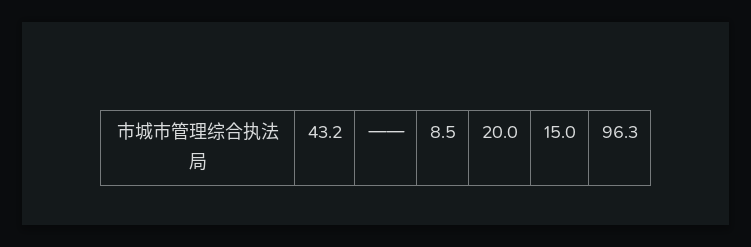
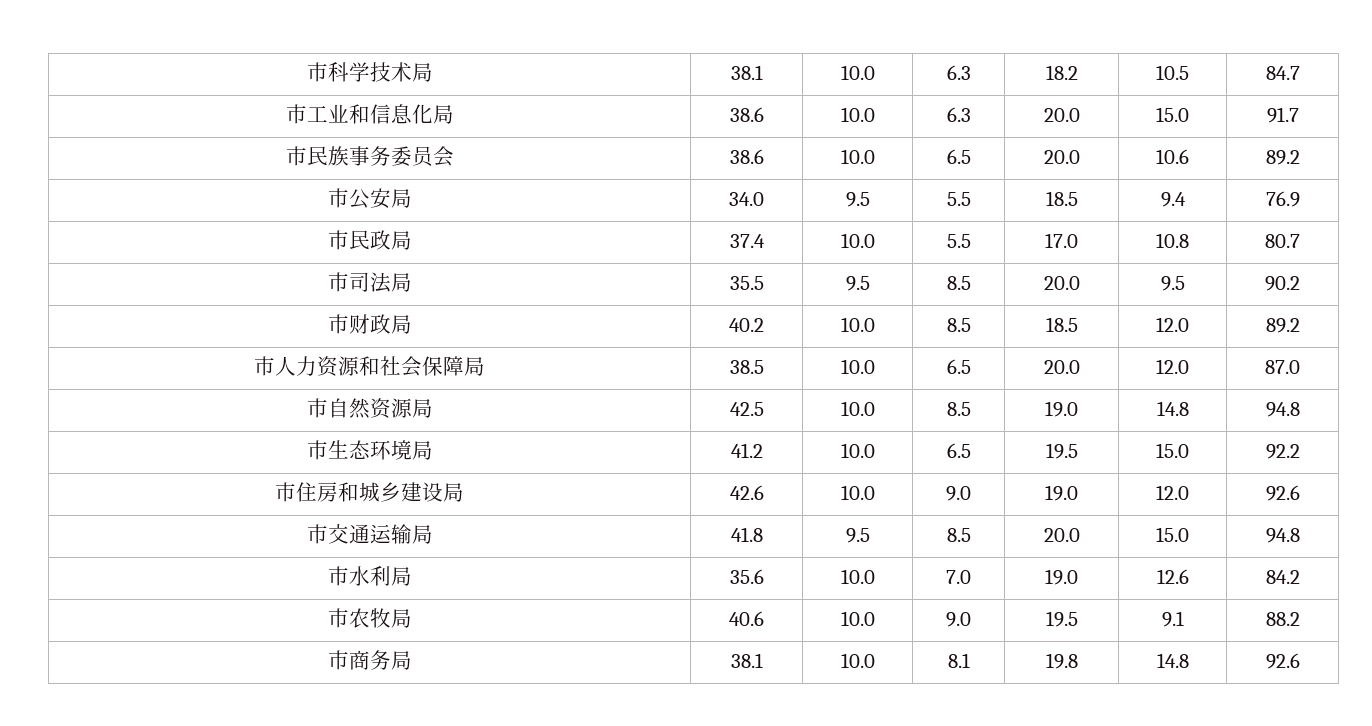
- 市城市管理综合执法局 | 43.2 | —— | 8.5 | 20.0 | 15.0 | 96.3
+ 市科学技术局 | 38.1 | 10.0 | 6.3 | 18.2 | 10.5 | 84.7
+ 市工业和信息化局 | 38.6 | 10.0 | 6.3 | 20.0 | 15.0 | 91.7
+ 市民族事务委员会 | 38.6 | 10.0 | 6.5 | 20.0 | 10.6 | 89.2
+ 市公安局 | 34.0 | 9.5 | 5.5 | 18.5 | 9.4 | 76.9
+ 市民政局 | 37.4 | 10.0 | 5.5 | 17.0 | 10.8 | 80.7
+ 市司法局 | 35.5 | 9.5 | 8.5 | 20.0 | 9.5 | 90.2
+ 市财政局 | 40.2 | 10.0 | 8.5 | 18.5 | 12.0 | 89.2
+ 市人力资源和社会保障局 | 38.5 | 10.0 | 6.5 | 20.0 | 12.0 | 87.0
+ 市自然资源局 | 42.5 | 10.0 | 8.5 | 19.0 | 14.8 | 94.8
+ 市生态环境局 | 41.2 | 10.0 | 6.5 | 19.5 | 15.0 | 92.2
+ 市住房和城乡建设局 | 42.6 | 10.0 | 9.0 | 19.0 | 12.0 | 92.6
+ 市交通运输局 | 41.8 | 9.5 | 8.5 | 20.0 | 15.0 | 94.8
+ 市水利局 | 35.6 | 10.0 | 7.0 | 19.0 | 12.6 | 84.2
+ 市农牧局 | 40.6 | 10.0 | 9.0 | 19.5 | 9.1 | 88.2
+ 市商务局 | 38.1 | 10.0 | 8.1 | 19.8 | 14.8 | 92.6

